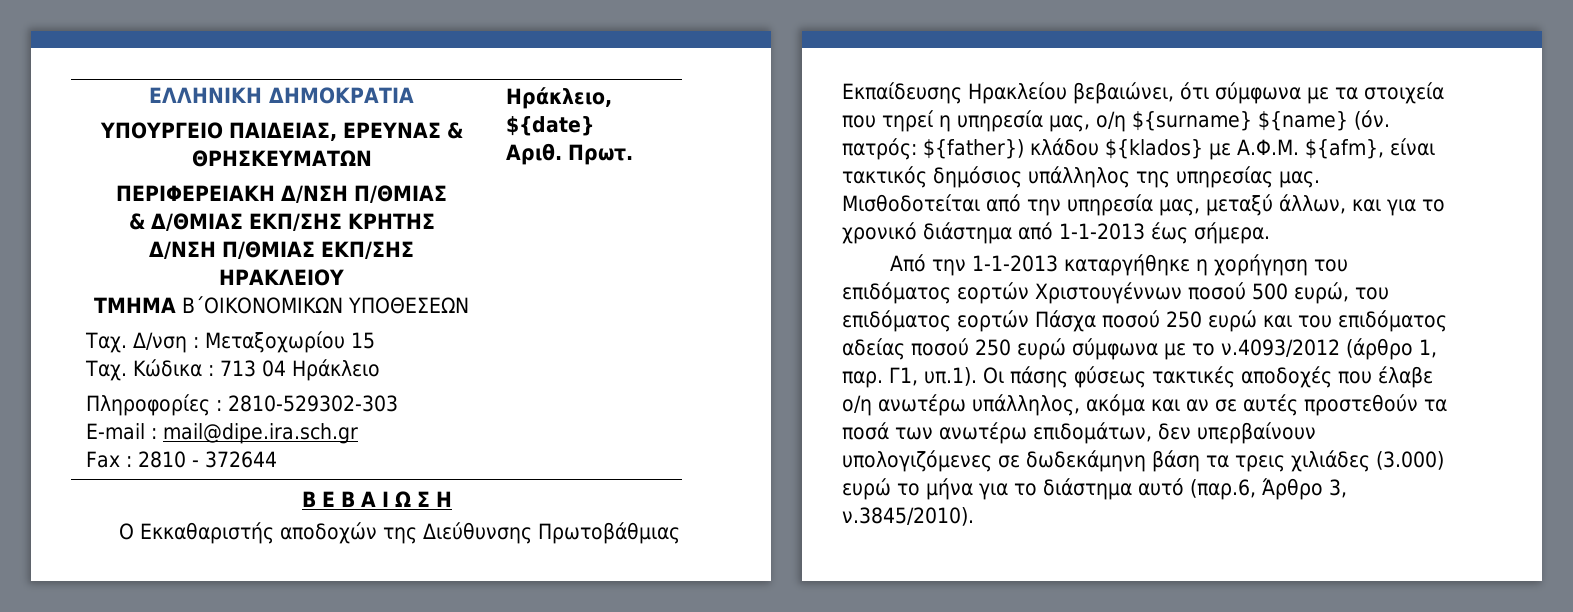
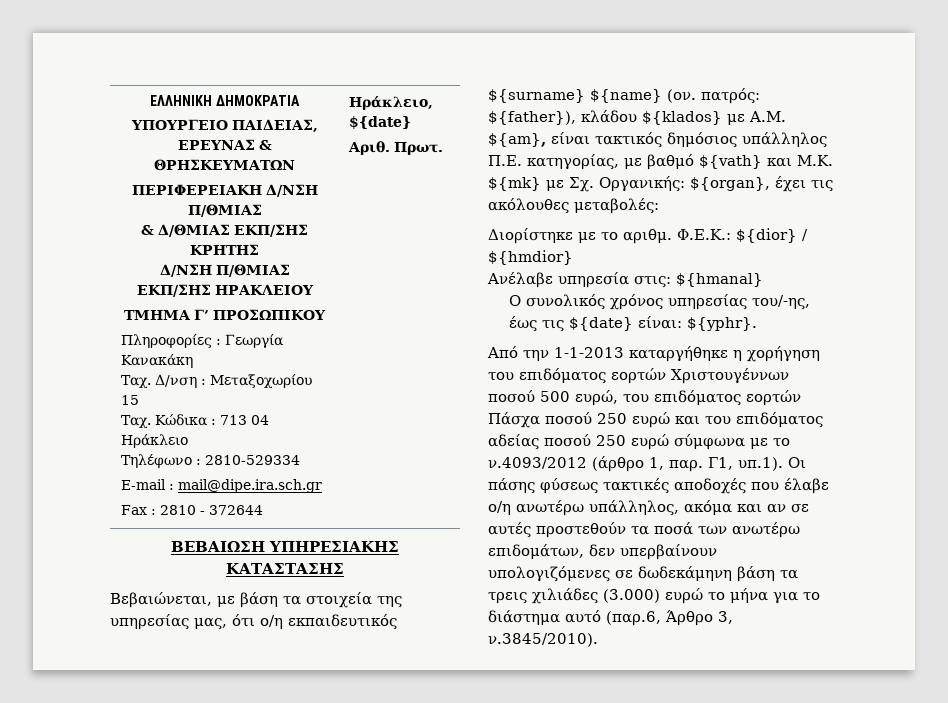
- ΤΜΗΜΑ Β΄ΟΙΚΟΝΟΜΙΚΩΝ ΥΠΟΘΕΣΕΩΝ
+ ΤΜΗΜΑ Γ’ ΠΡΟΣΩΠΙΚΟΥ
+ Πληροφορίες : Γεωργία Κανακάκη
- Πληροφορίες : 2810-529302-303
+ Τηλέφωνο : 2810-529334
- Β Ε Β Α Ι Ω Σ Η
- Ο Εκκαθαριστής αποδοχών της Διεύθυνσης Πρωτοβάθμιας Εκπαίδευσης Ηρακλείου βεβαιώνει, ότι σύμφωνα με τα στοιχεία που τηρεί η υπηρεσία μας, ο/η ${surname} ${name} (όν. πατρός: ${father}) κλάδου ${klados} με Α.Φ.Μ. ${afm}, είναι τακτικός δημόσιος υπάλληλος της υπηρεσίας μας. Μισθοδοτείται από την υπηρεσία μας, μεταξύ άλλων, και για το χρονικό διάστημα από 1-1-2013 έως σήμερα.
+ ΒΕΒΑΙΩΣΗ ΥΠΗΡΕΣΙΑΚΗΣ ΚΑΤΑΣΤΑΣΗΣ
+ Βεβαιώνεται, με βάση τα στοιχεία της υπηρεσίας μας, ότι ο/η εκπαιδευτικός ${surname} ${name} (ον. πατρός: ${father}), κλάδου ${klados} με Α.Μ. ${am}, είναι τακτικός δημόσιος υπάλληλος Π.Ε. κατηγορίας, με βαθμό ${vath} και Μ.Κ. ${mk} με Σχ. Οργανικής: ${organ}, έχει τις ακόλουθες μεταβολές:
+ Διορίστηκε με το αριθμ. Φ.Ε.Κ.: ${dior} / ${hmdior}
+ Ανέλαβε υπηρεσία στις: ${hmanal}
+ Ο συνολικός χρόνος υπηρεσίας του/-ης, έως τις ${date} είναι: ${yphr}.

